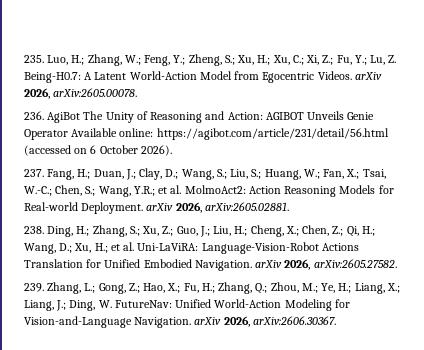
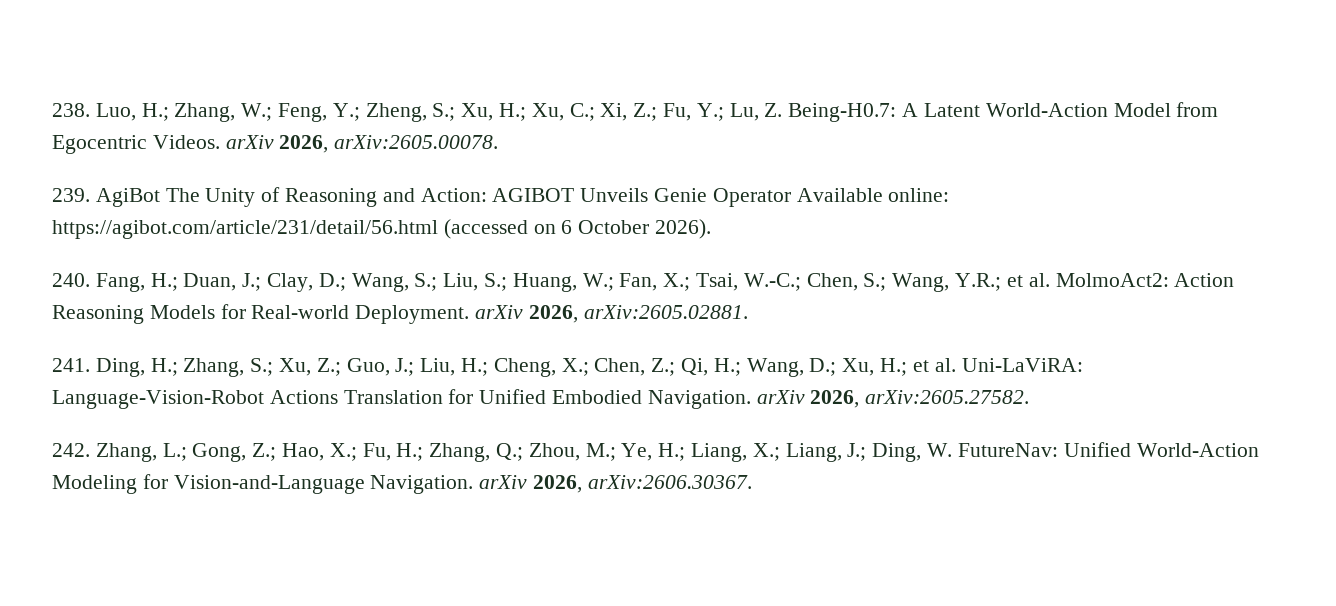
- 235. Luo, H.; Zhang, W.; Feng, Y.; Zheng, S.; Xu, H.; Xu, C.; Xi, Z.; Fu, Y.; Lu, Z. Being-H0.7: A Latent World-Action Model from Egocentric Videos. arXiv 2026, arXiv:2605.00078.
+ 238. Luo, H.; Zhang, W.; Feng, Y.; Zheng, S.; Xu, H.; Xu, C.; Xi, Z.; Fu, Y.; Lu, Z. Being-H0.7: A Latent World-Action Model from Egocentric Videos. arXiv 2026, arXiv:2605.00078.
- 236. AgiBot The Unity of Reasoning and Action: AGIBOT Unveils Genie Operator Available online: https://agibot.com/article/231/detail/56.html (accessed on 6 October 2026).
+ 239. AgiBot The Unity of Reasoning and Action: AGIBOT Unveils Genie Operator Available online: https://agibot.com/article/231/detail/56.html (accessed on 6 October 2026).
- 237. Fang, H.; Duan, J.; Clay, D.; Wang, S.; Liu, S.; Huang, W.; Fan, X.; Tsai, W.-C.; Chen, S.; Wang, Y.R.; et al. MolmoAct2: Action Reasoning Models for Real-world Deployment. arXiv 2026, arXiv:2605.02881.
+ 240. Fang, H.; Duan, J.; Clay, D.; Wang, S.; Liu, S.; Huang, W.; Fan, X.; Tsai, W.-C.; Chen, S.; Wang, Y.R.; et al. MolmoAct2: Action Reasoning Models for Real-world Deployment. arXiv 2026, arXiv:2605.02881.
- 238. Ding, H.; Zhang, S.; Xu, Z.; Guo, J.; Liu, H.; Cheng, X.; Chen, Z.; Qi, H.; Wang, D.; Xu, H.; et al. Uni-LaViRA: Language-Vision-Robot Actions Translation for Unified Embodied Navigation. arXiv 2026, arXiv:2605.27582.
+ 241. Ding, H.; Zhang, S.; Xu, Z.; Guo, J.; Liu, H.; Cheng, X.; Chen, Z.; Qi, H.; Wang, D.; Xu, H.; et al. Uni-LaViRA: Language-Vision-Robot Actions Translation for Unified Embodied Navigation. arXiv 2026, arXiv:2605.27582.
- 239. Zhang, L.; Gong, Z.; Hao, X.; Fu, H.; Zhang, Q.; Zhou, M.; Ye, H.; Liang, X.; Liang, J.; Ding, W. FutureNav: Unified World-Action Modeling for Vision-and-Language Navigation. arXiv 2026, arXiv:2606.30367.
+ 242. Zhang, L.; Gong, Z.; Hao, X.; Fu, H.; Zhang, Q.; Zhou, M.; Ye, H.; Liang, X.; Liang, J.; Ding, W. FutureNav: Unified World-Action Modeling for Vision-and-Language Navigation. arXiv 2026, arXiv:2606.30367.

